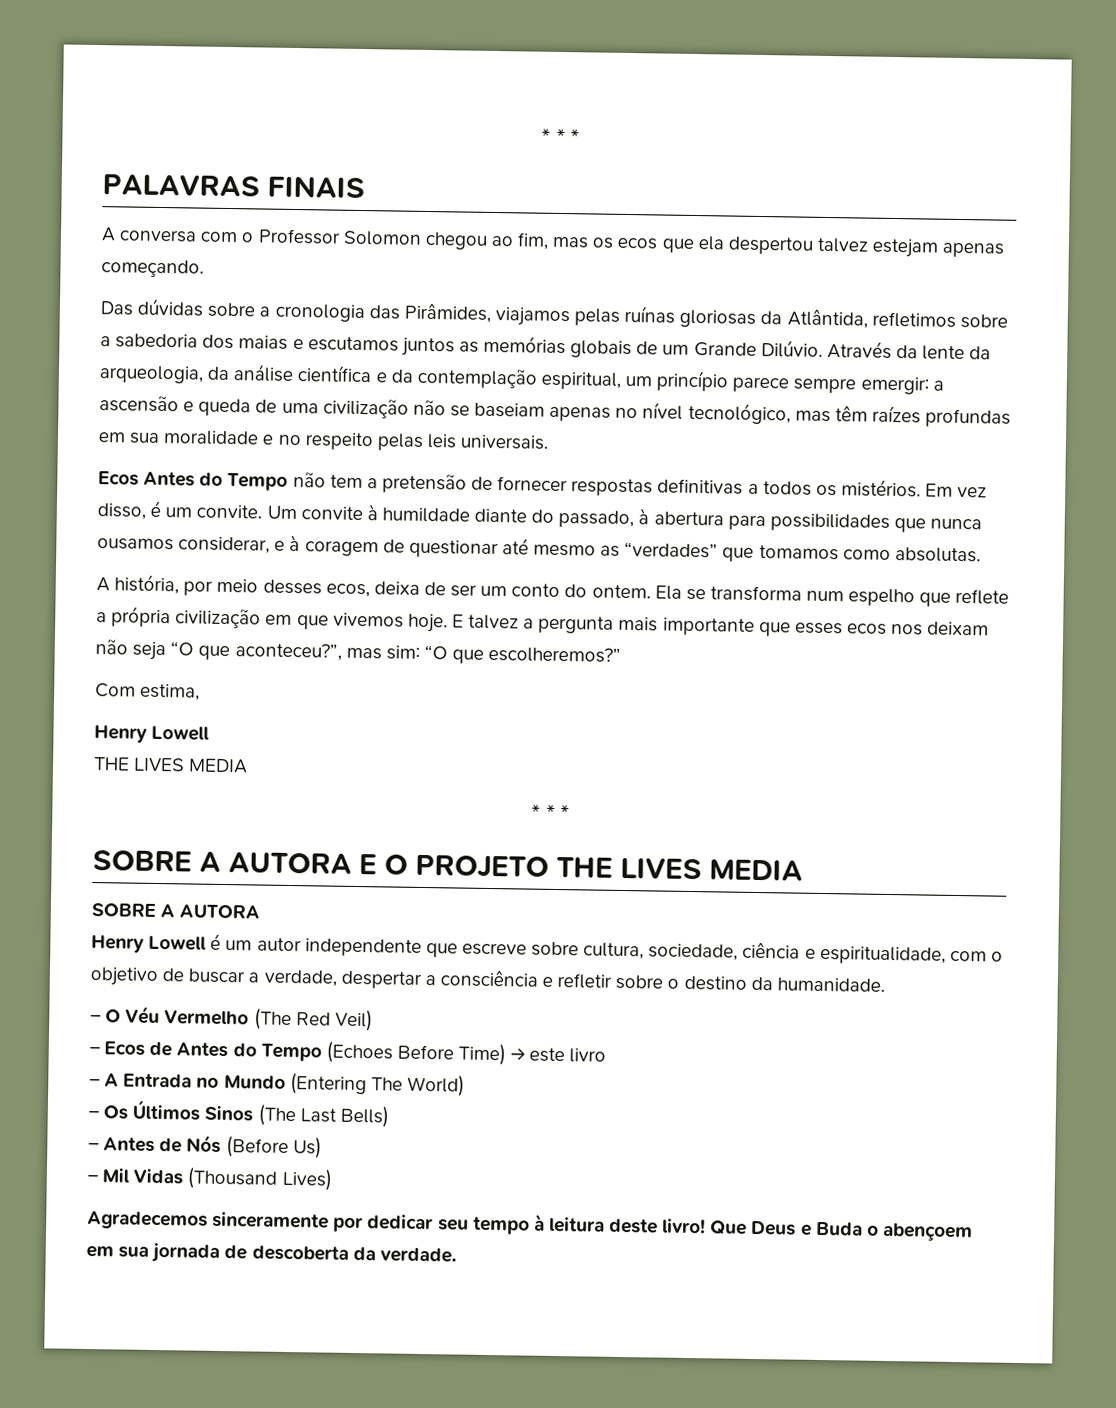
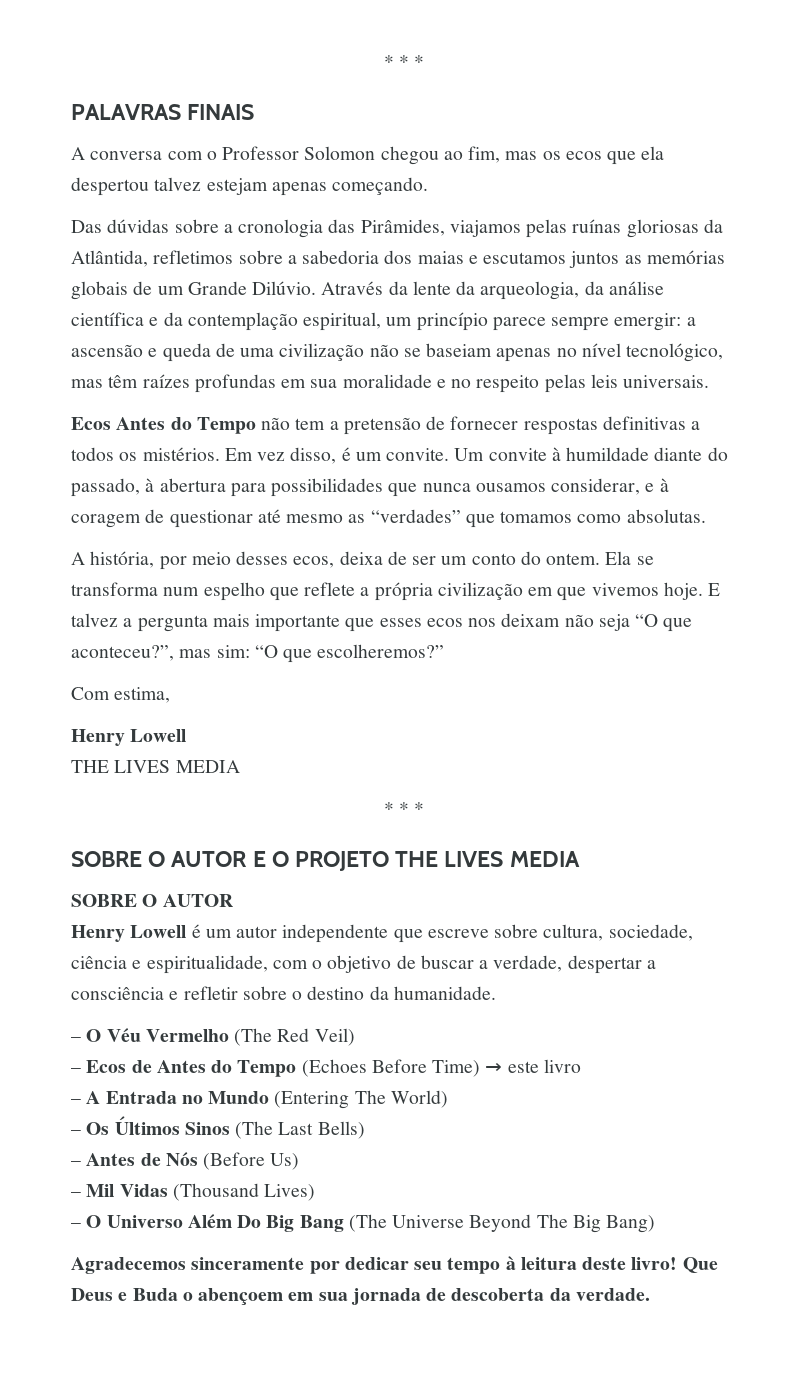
- SOBRE A AUTORA E O PROJETO THE LIVES MEDIA
- SOBRE A AUTORA
+ SOBRE O AUTOR E O PROJETO THE LIVES MEDIA
+ SOBRE O AUTOR
+ – O Universo Além Do Big Bang (The Universe Beyond The Big Bang)

